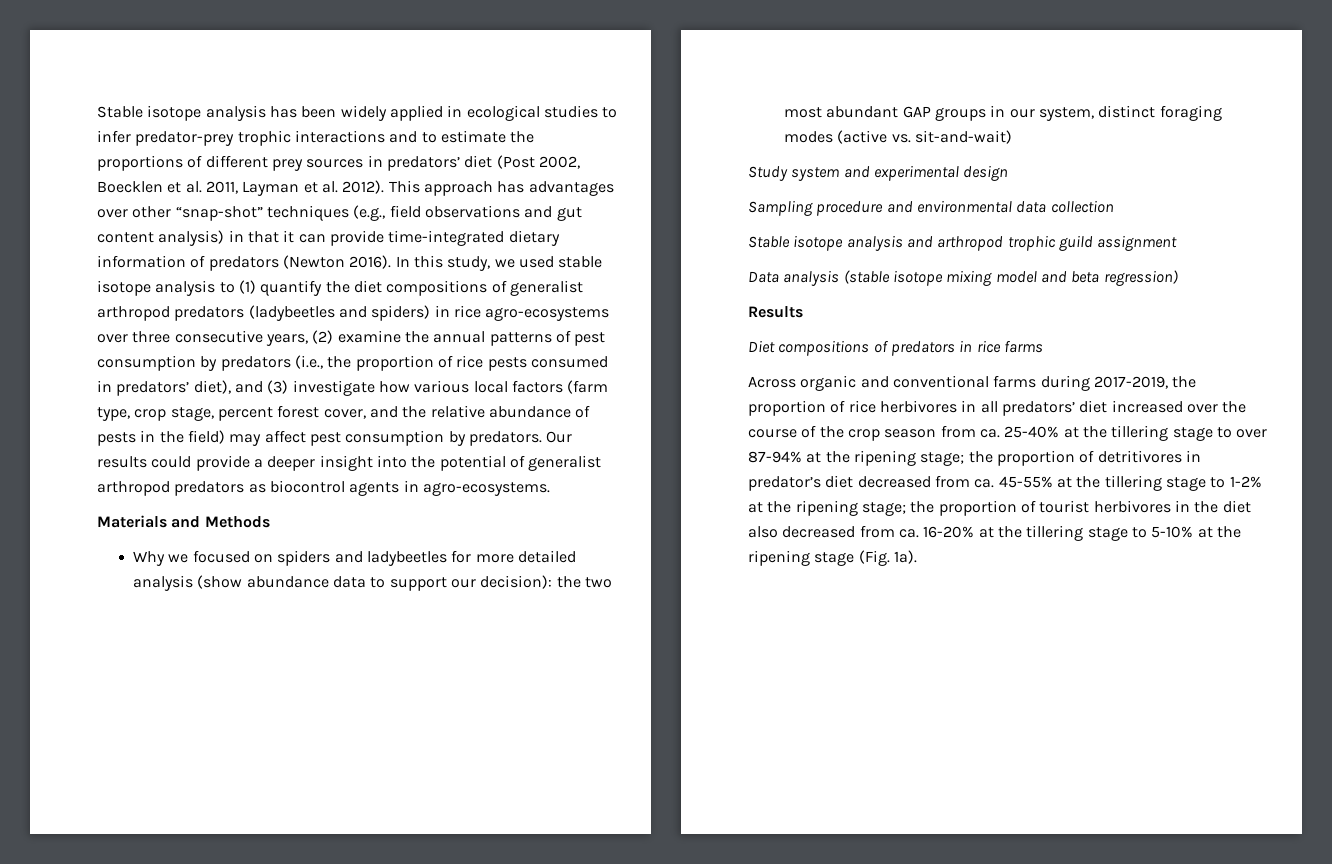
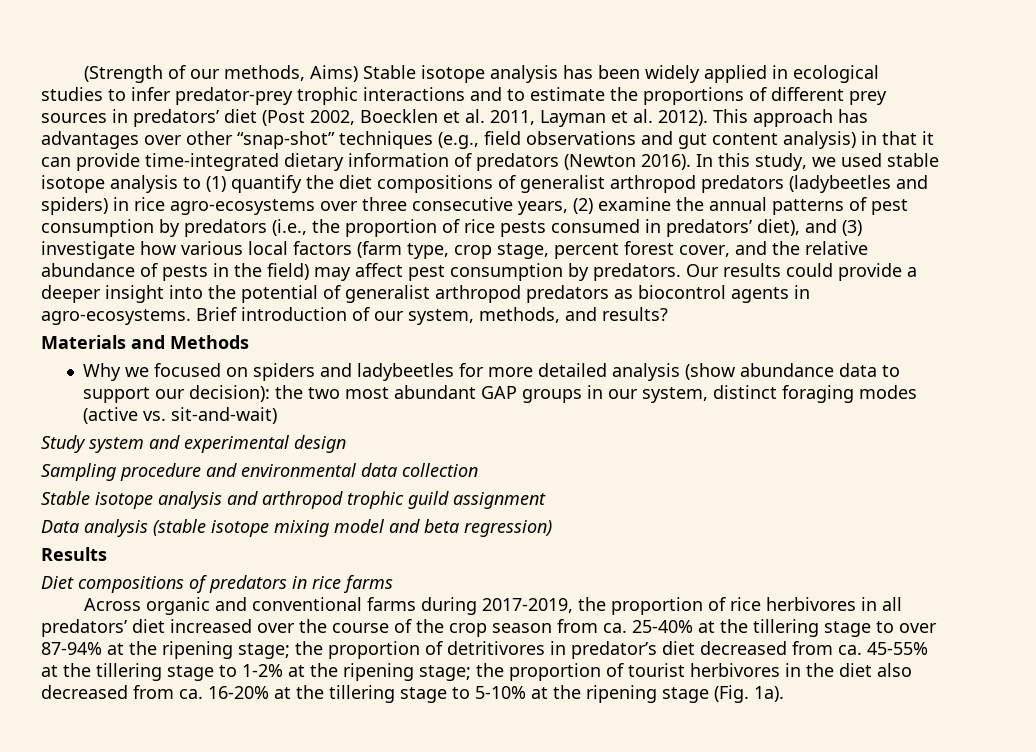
- Stable isotope analysis has been widely applied in ecological studies to infer predator-prey trophic interactions and to estimate the proportions of different prey sources in predators’ diet (Post 2002, Boecklen et al. 2011, Layman et al. 2012).
+ (Strength of our methods, Aims) Stable isotope analysis has been widely applied in ecological studies to infer predator-prey trophic interactions and to estimate the proportions of different prey sources in predators’ diet (Post 2002, Boecklen et al. 2011, Layman et al. 2012).
+ Brief introduction of our system, methods, and results?

